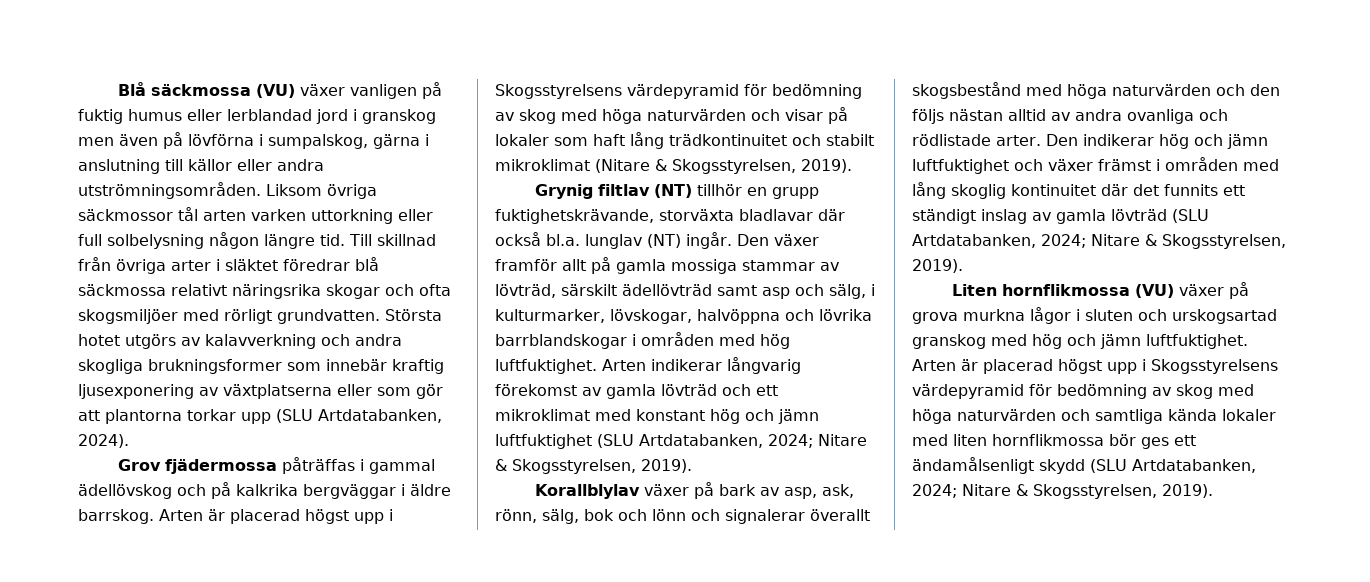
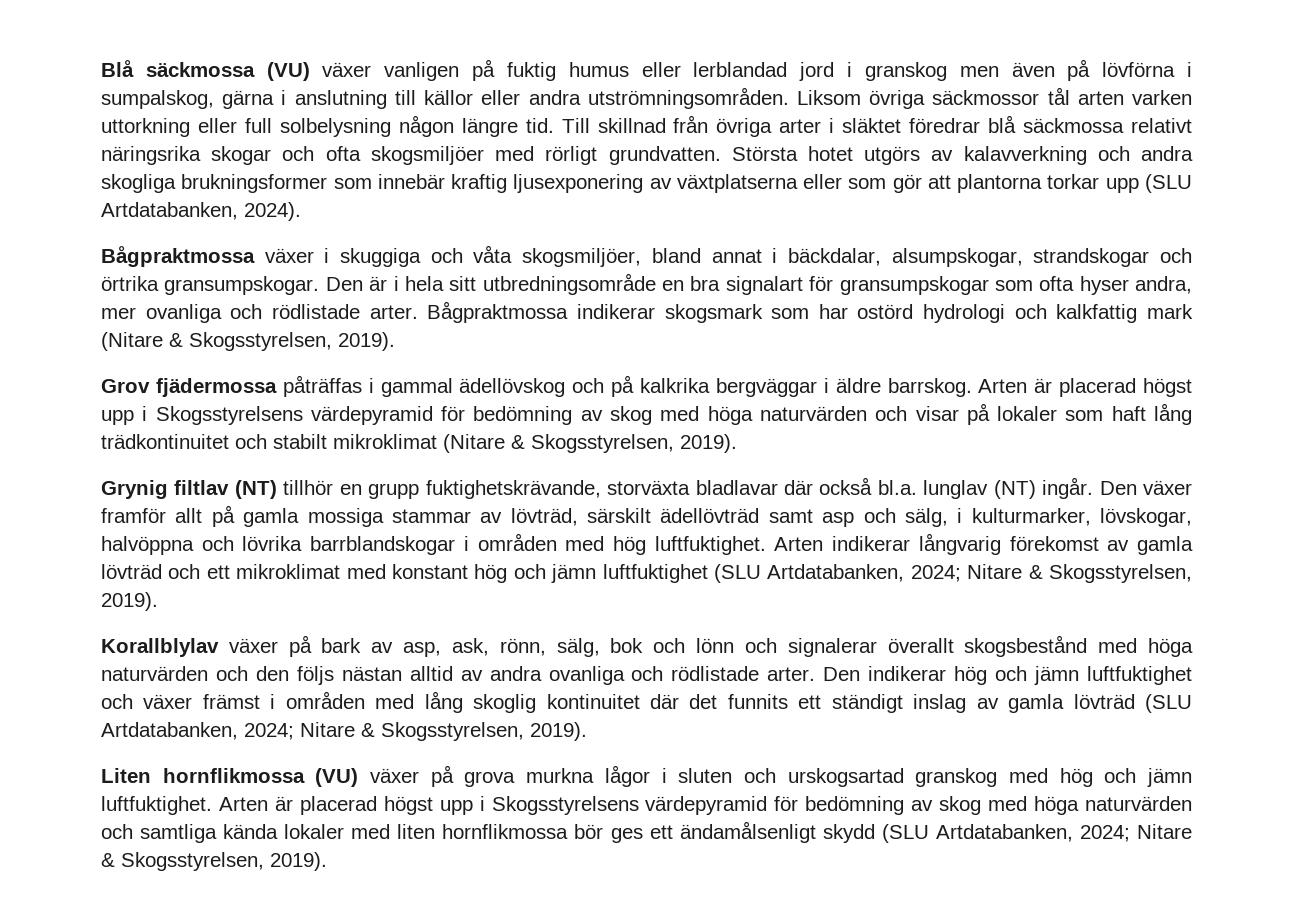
+ Bågpraktmossa växer i skuggiga och våta skogsmiljöer, bland annat i bäckdalar, alsumpskogar, strandskogar och örtrika gransumpskogar. Den är i hela sitt utbredningsområde en bra signalart för gransumpskogar som ofta hyser andra, mer ovanliga och rödlistade arter. Bågpraktmossa indikerar skogsmark som har ostörd hydrologi och kalkfattig mark (Nitare & Skogsstyrelsen, 2019).

